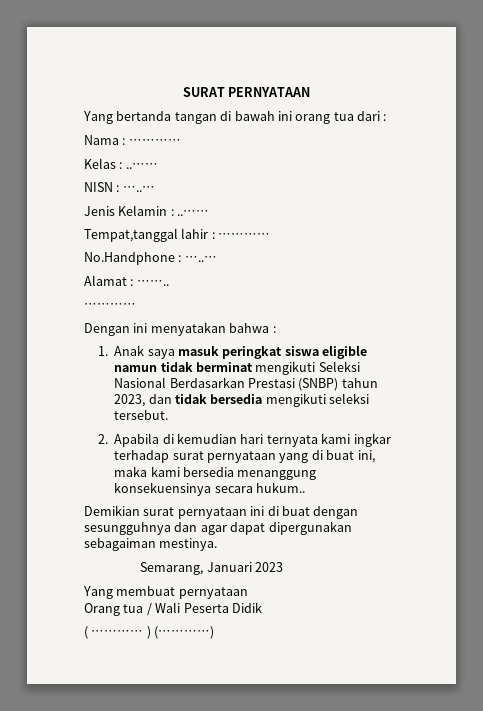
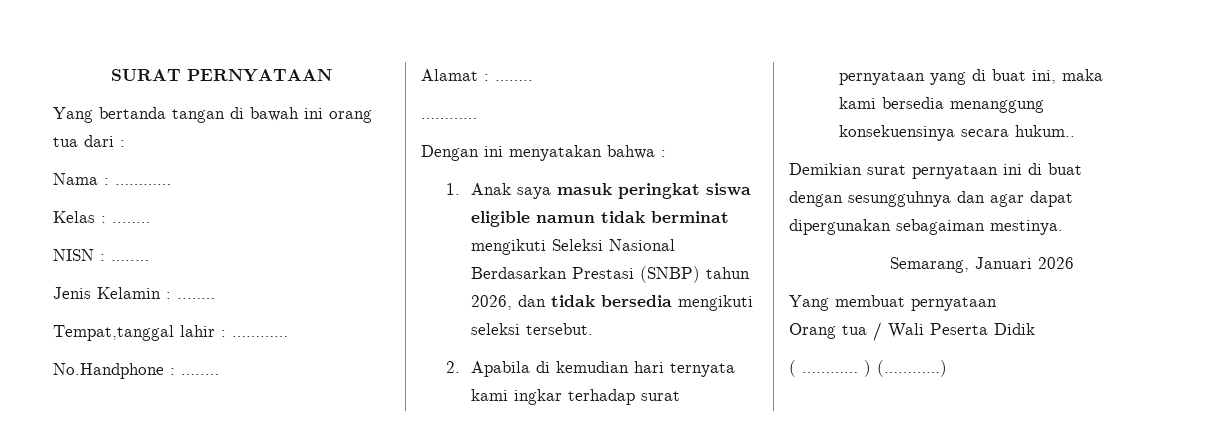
- 1. Anak saya masuk peringkat siswa eligible namun tidak berminat mengikuti Seleksi Nasional Berdasarkan Prestasi (SNBP) tahun 2023, dan tidak bersedia mengikuti seleksi tersebut.
+ 1. Anak saya masuk peringkat siswa eligible namun tidak berminat mengikuti Seleksi Nasional Berdasarkan Prestasi (SNBP) tahun 2026, dan tidak bersedia mengikuti seleksi tersebut.
- Semarang, Januari 2023
+ Semarang, Januari 2026

